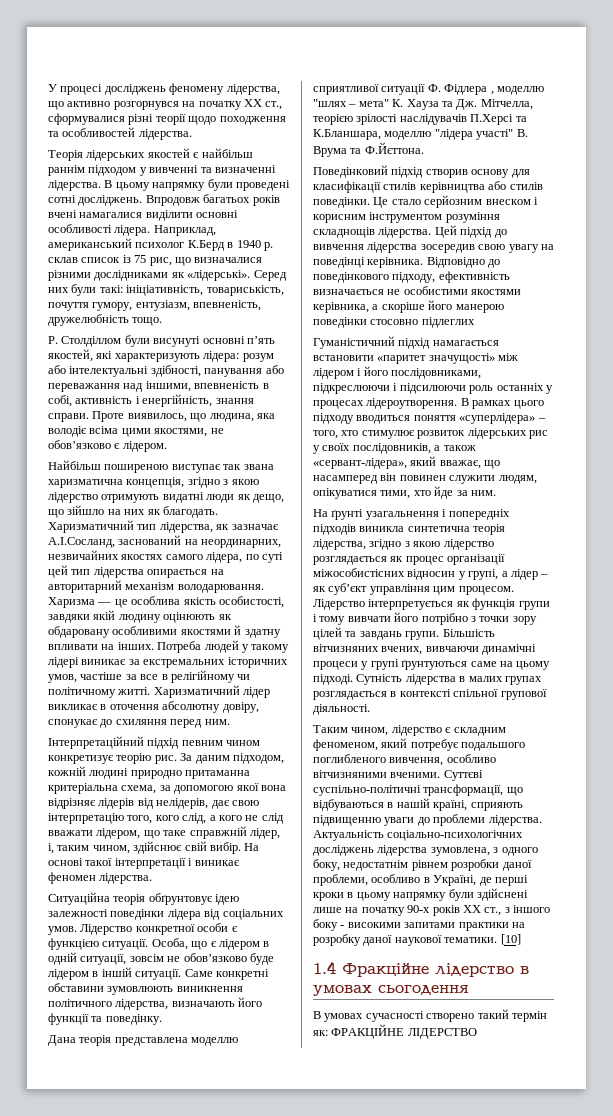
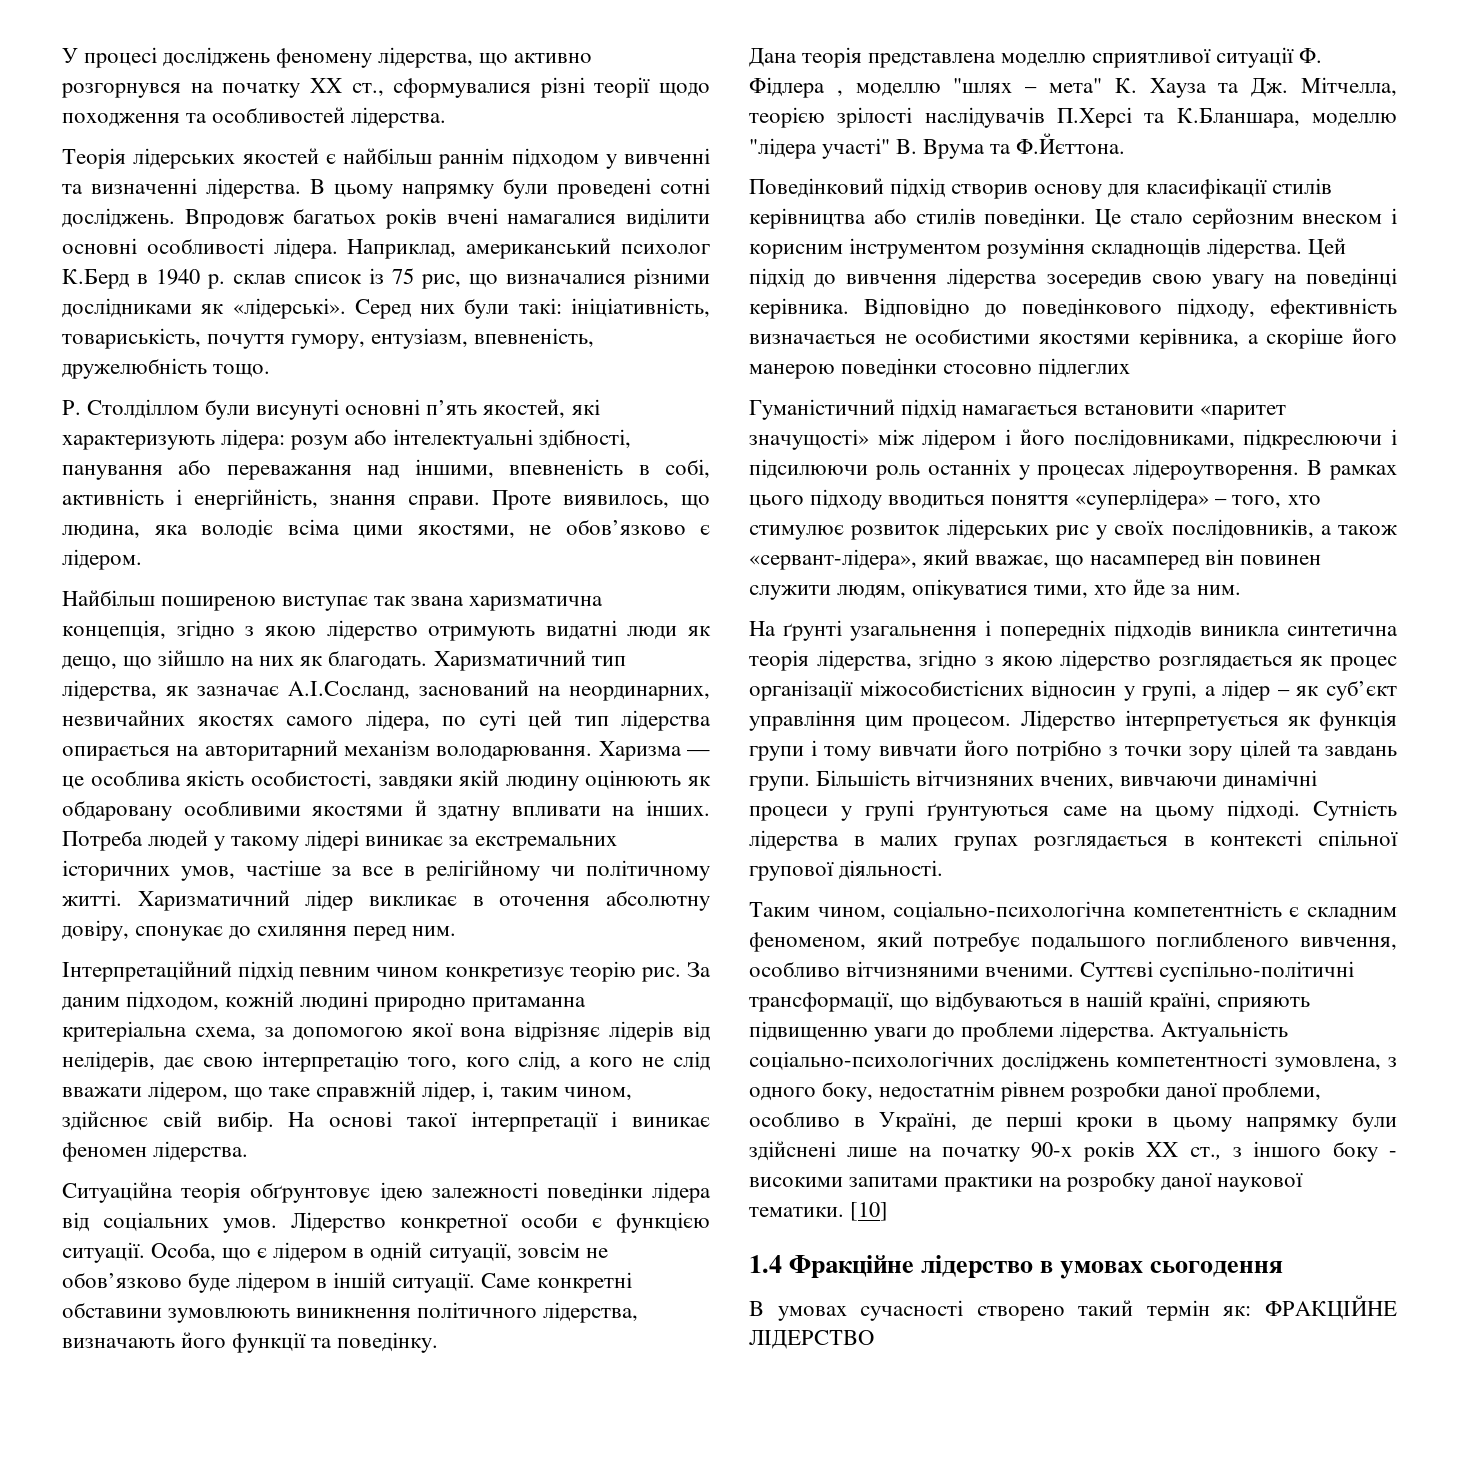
- Таким чином, лідерство є складним феноменом, який потребує подальшого поглибленого вивчення, особливо вітчизняними вченими.
+ Таким чином, соціально-психологічна компетентність є складним феноменом, який потребує подальшого поглибленого вивчення, особливо вітчизняними вченими.
- Актуальність соціально-психологічних досліджень лідерства зумовлена, з одного боку, недостатнім рівнем розробки даної проблеми, особливо в Україні, де перші кроки в цьому напрямку були здійснені лише на початку 90-х років ХХ ст., з іншого боку - високими запитами практики на розробку даної наукової тематики.
+ Актуальність соціально-психологічних досліджень компетентності зумовлена, з одного боку, недостатнім рівнем розробки даної проблеми, особливо в Україні, де перші кроки в цьому напрямку були здійснені лише на початку 90-х років ХХ ст., з іншого боку - високими запитами практики на розробку даної наукової тематики.

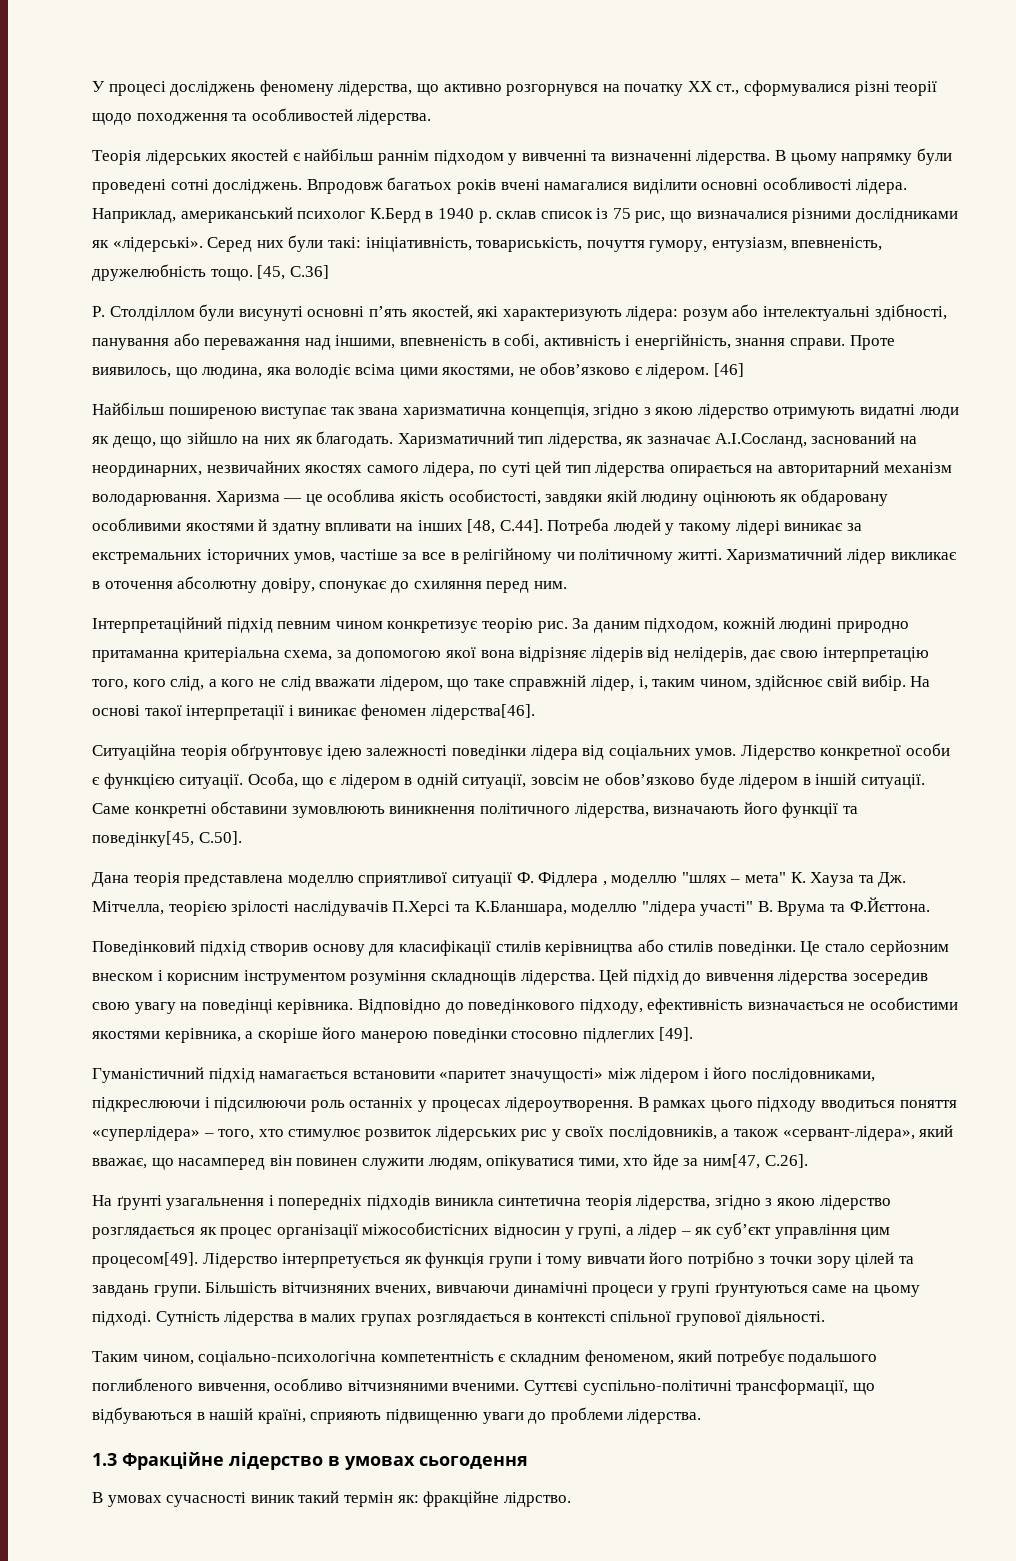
+ [45, С.36]
+ [46]
- Харизма — це особлива якість особистості, завдяки якій людину оцінюють як обдаровану особливими якостями й здатну впливати на інших. Потреба людей у такому лідері виникає за екстремальних історичних умов, частіше за все в релігійному чи політичному житті.
+ Харизма — це особлива якість особистості, завдяки якій людину оцінюють як обдаровану особливими якостями й здатну впливати на інших [48, С.44]. Потреба людей у такому лідері виникає за екстремальних історичних умов, частіше за все в релігійному чи політичному житті.
- На основі такої інтерпретації і виникає феномен лідерства.
+ На основі такої інтерпретації і виникає феномен лідерства[46].
- Саме конкретні обставини зумовлюють виникнення політичного лідерства, визначають його функції та поведінку.
+ Саме конкретні обставини зумовлюють виникнення політичного лідерства, визначають його функції та поведінку[45, С.50].
- Відповідно до поведінкового підходу, ефективність визначається не особистими якостями керівника, а скоріше його манерою поведінки стосовно підлеглих
+ Відповідно до поведінкового підходу, ефективність визначається не особистими якостями керівника, а скоріше його манерою поведінки стосовно підлеглих [49].
- В рамках цього підходу вводиться поняття «суперлідера» – того, хто стимулює розвиток лідерських рис у своїх послідовників, а також «сервант-лідера», який вважає, що насамперед він повинен служити людям, опікуватися тими, хто йде за ним.
+ В рамках цього підходу вводиться поняття «суперлідера» – того, хто стимулює розвиток лідерських рис у своїх послідовників, а також «сервант-лідера», який вважає, що насамперед він повинен служити людям, опікуватися тими, хто йде за ним[47, С.26].
- На ґрунті узагальнення і попередніх підходів виникла синтетична теорія лідерства, згідно з якою лідерство розглядається як процес організації міжособистісних відносин у групі, а лідер – як суб’єкт управління цим процесом.
+ На ґрунті узагальнення і попередніх підходів виникла синтетична теорія лідерства, згідно з якою лідерство розглядається як процес організації міжособистісних відносин у групі, а лідер – як суб’єкт управління цим процесом[49].
- Суттєві суспільно-політичні трансформації, що відбуваються в нашій країні, сприяють підвищенню уваги до проблеми лідерства. Актуальність соціально-психологічних досліджень компетентності зумовлена, з одного боку, недостатнім рівнем розробки даної проблеми, особливо в Україні, де перші кроки в цьому напрямку були здійснені лише на початку 90-х років ХХ ст., з іншого боку - високими запитами практики на розробку даної наукової тематики. [10]
- 1.4 Фракційне лідерство в умовах сьогодення
+ Суттєві суспільно-політичні трансформації, що відбуваються в нашій країні, сприяють підвищенню уваги до проблеми лідерства.
+ 1.3 Фракційне лідерство в умовах сьогодення
- В умовах сучасності створено такий термін як: ФРАКЦІЙНЕ ЛІДЕРСТВО
+ В умовах сучасності виник такий термін як: фракційне лідрство.

